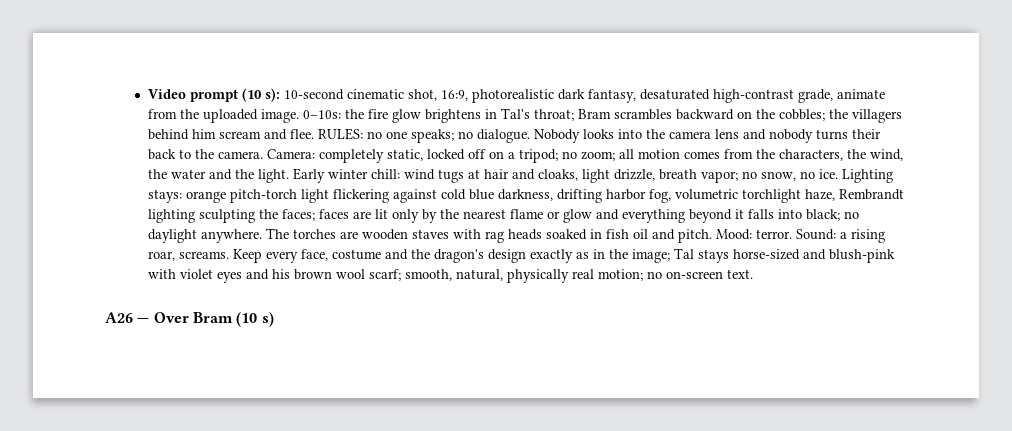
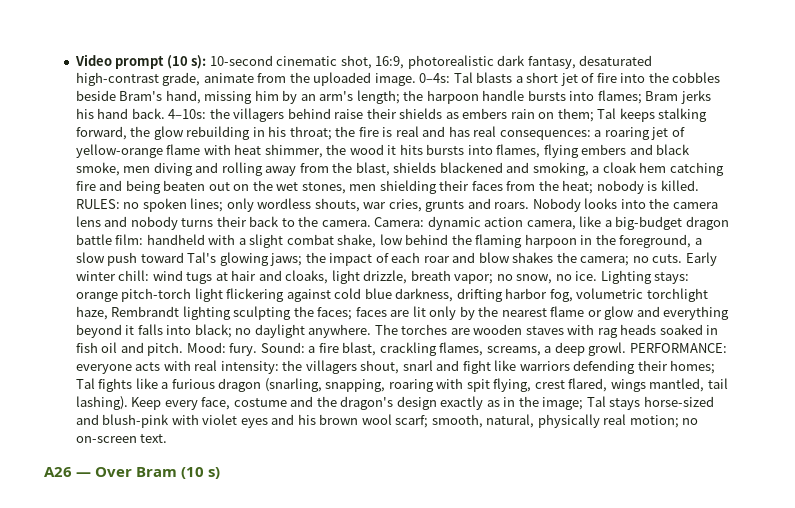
- 0–10s: the fire glow brightens in Tal's throat; Bram scrambles backward on the cobbles; the villagers behind him scream and flee. RULES: no one speaks; no dialogue.
+ 0–4s: Tal blasts a short jet of fire into the cobbles beside Bram's hand, missing him by an arm's length; the harpoon handle bursts into flames; Bram jerks his hand back. 4–10s: the villagers behind raise their shields as embers rain on them; Tal keeps stalking forward, the glow rebuilding in his throat; the fire is real and has real consequences: a roaring jet of yellow-orange flame with heat shimmer, the wood it hits bursts into flames, flying embers and black smoke, men diving and rolling away from the blast, shields blackened and smoking, a cloak hem catching fire and being beaten out on the wet stones, men shielding their faces from the heat; nobody is killed. RULES: no spoken lines; only wordless shouts, war cries, grunts and roars.
- Camera: completely static, locked off on a tripod; no zoom; all motion comes from the characters, the wind, the water and the light.
+ Camera: dynamic action camera, like a big-budget dragon battle film: handheld with a slight combat shake, low behind the flaming harpoon in the foreground, a slow push toward Tal's glowing jaws; the impact of each roar and blow shakes the camera; no cuts.
- Mood: terror.
+ Mood: fury.
- Sound: a rising roar, screams.
+ Sound: a fire blast, crackling flames, screams, a deep growl. PERFORMANCE: everyone acts with real intensity: the villagers shout, snarl and fight like warriors defending their homes; Tal fights like a furious dragon (snarling, snapping, roaring with spit flying, crest flared, wings mantled, tail lashing).

